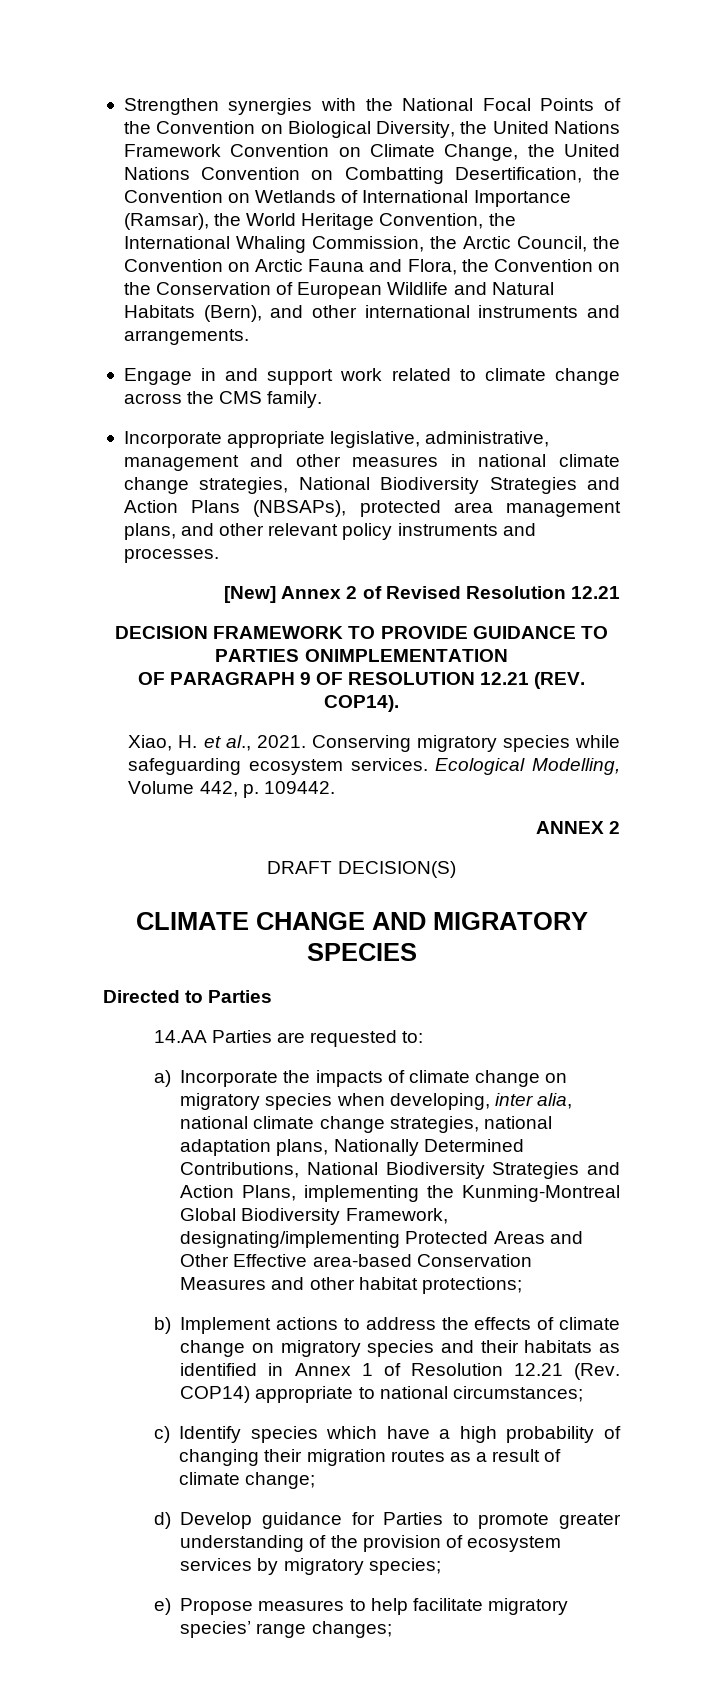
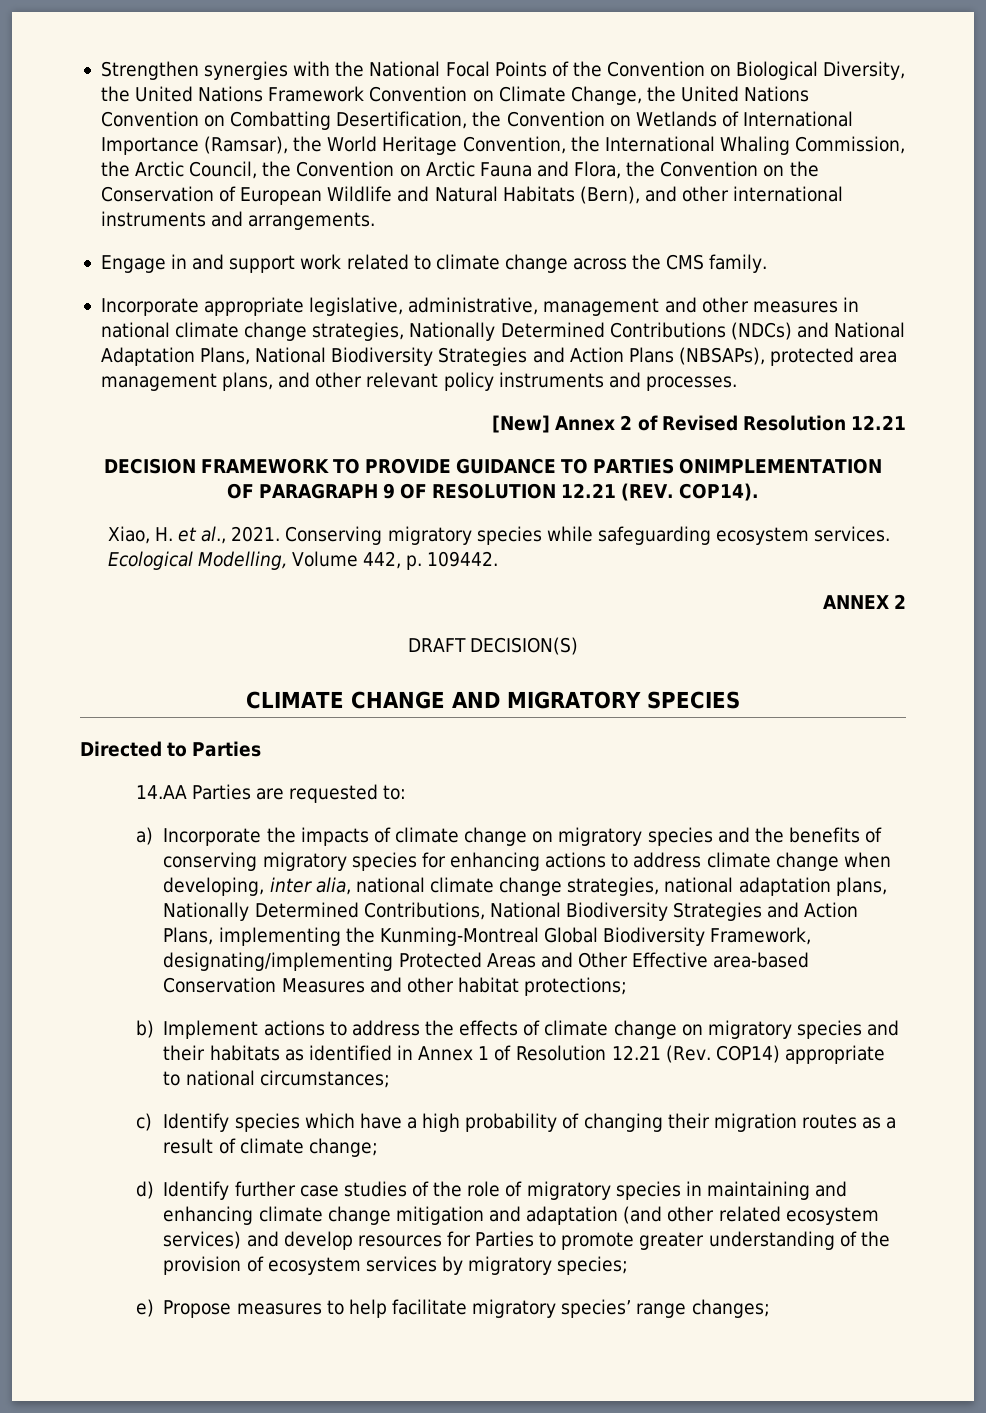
- Incorporate appropriate legislative, administrative, management and other measures in national climate change strategies, National Biodiversity Strategies and Action Plans (NBSAPs), protected area management plans, and other relevant policy instruments and processes.
+ Incorporate appropriate legislative, administrative, management and other measures in national climate change strategies, Nationally Determined Contributions (NDCs) and National Adaptation Plans, National Biodiversity Strategies and Action Plans (NBSAPs), protected area management plans, and other relevant policy instruments and processes.
- a) Incorporate the impacts of climate change on migratory species when developing, inter alia, national climate change strategies, national adaptation plans, Nationally Determined Contributions, National Biodiversity Strategies and Action Plans, implementing the Kunming-Montreal Global Biodiversity Framework, designating/implementing Protected Areas and Other Effective area-based Conservation Measures and other habitat protections;
+ a) Incorporate the impacts of climate change on migratory species and the benefits of conserving migratory species for enhancing actions to address climate change when developing, inter alia, national climate change strategies, national adaptation plans, Nationally Determined Contributions, National Biodiversity Strategies and Action Plans, implementing the Kunming-Montreal Global Biodiversity Framework, designating/implementing Protected Areas and Other Effective area-based Conservation Measures and other habitat protections;
- d) Develop guidance for Parties to promote greater understanding of the provision of ecosystem services by migratory species;
+ d) Identify further case studies of the role of migratory species in maintaining and enhancing climate change mitigation and adaptation (and other related ecosystem services) and develop resources for Parties to promote greater understanding of the provision of ecosystem services by migratory species;

